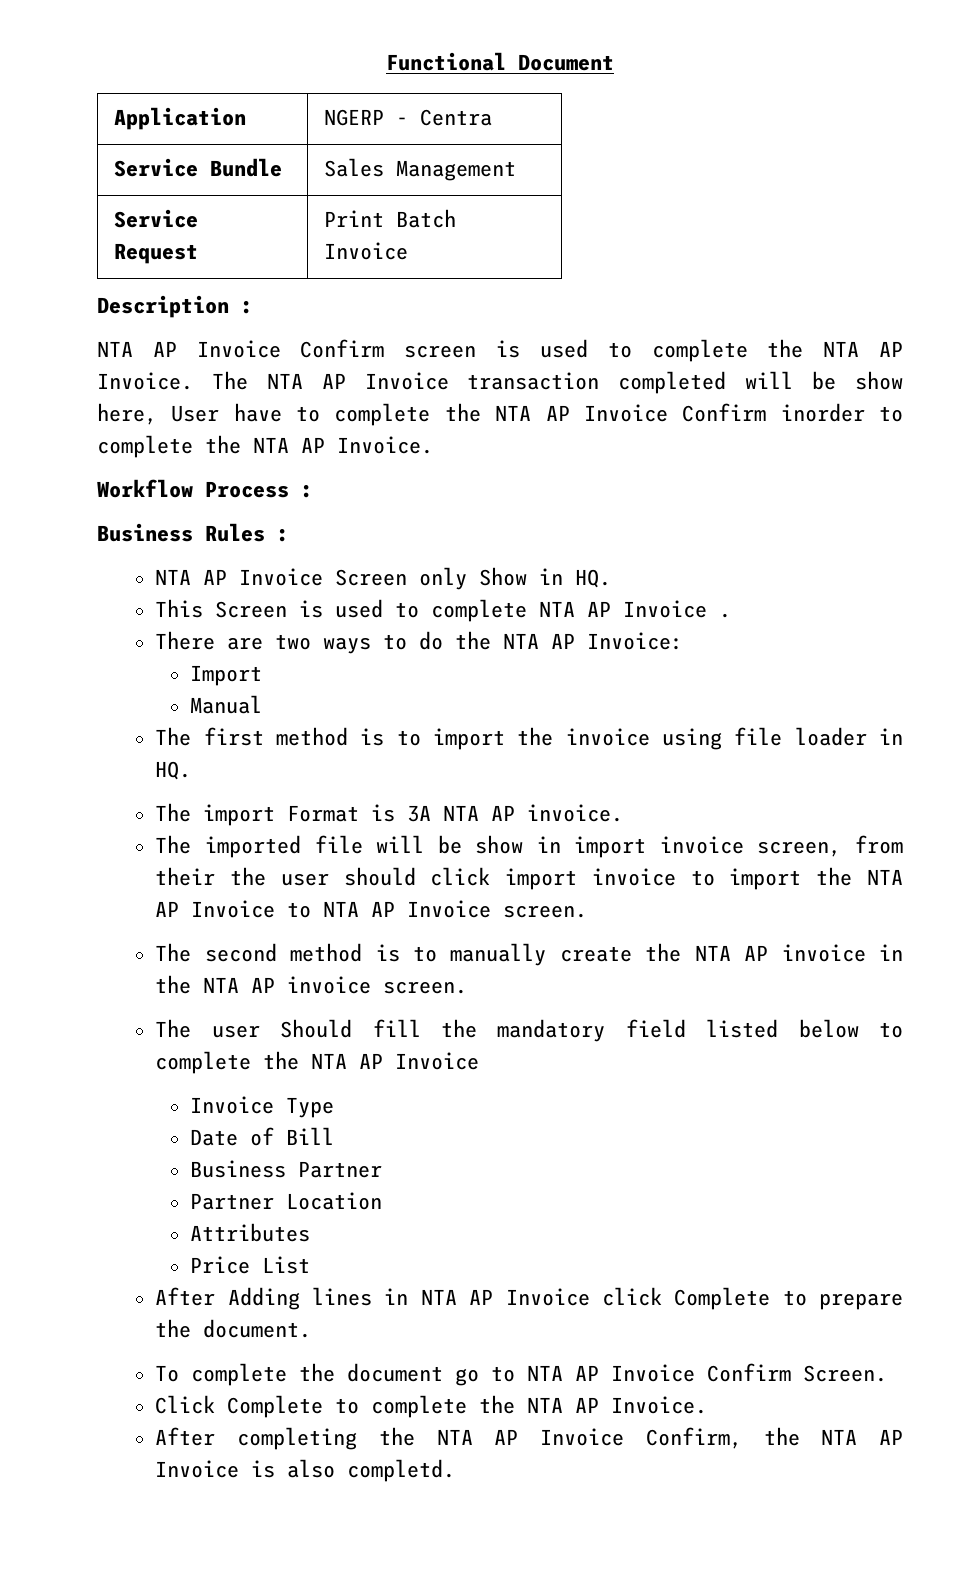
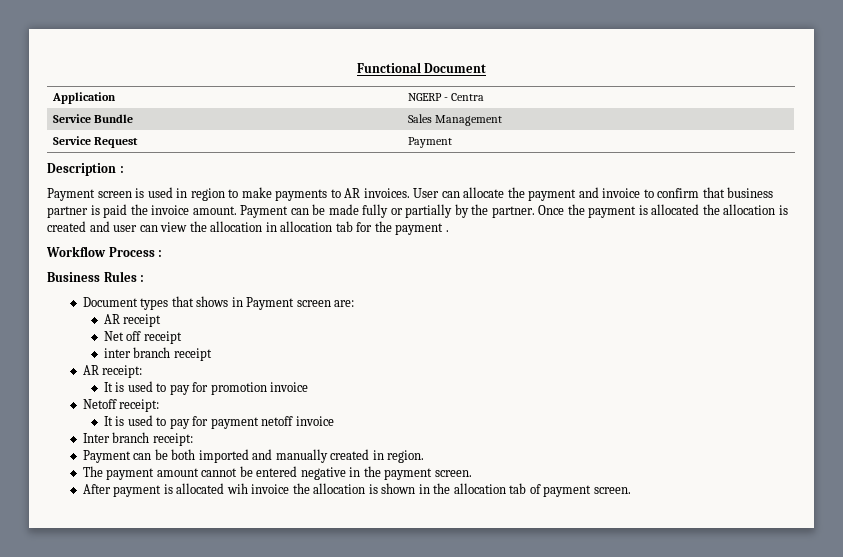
- Service Request | Print Batch Invoice
+ Service Request | Payment
- NTA AP Invoice Confirm screen is used to complete the NTA AP Invoice. The NTA AP Invoice transaction completed will be show here, User have to complete the NTA AP Invoice Confirm inorder to complete the NTA AP Invoice.
+ Payment screen is used in region to make payments to AR invoices. User can allocate the payment and invoice to confirm that business partner is paid the invoice amount. Payment can be made fully or partially by the partner. Once the payment is allocated the allocation is created and user can view the allocation in allocation tab for the payment .
- NTA AP Invoice Screen only Show in HQ.
- This Screen is used to complete NTA AP Invoice .
- There are two ways to do the NTA AP Invoice:
- Import
- Manual
- The first method is to import the invoice using file loader in HQ.
- The import Format is 3A NTA AP invoice.
- The imported file will be show in import invoice screen, from their the user should click import invoice to import the NTA AP Invoice to NTA AP Invoice screen.
- The second method is to manually create the NTA AP invoice in the NTA AP invoice screen.
- The user Should fill the mandatory field listed below to complete the NTA AP Invoice
- Invoice Type
- Date of Bill
- Business Partner
- Partner Location
- Attributes
- Price List
- After Adding lines in NTA AP Invoice click Complete to prepare the document.
- To complete the document go to NTA AP Invoice Confirm Screen.
- Click Complete to complete the NTA AP Invoice.
- After completing the NTA AP Invoice Confirm, the NTA AP Invoice is also completd.
+ Document types that shows in Payment screen are:
+ AR receipt
+ Net off receipt
+ inter branch receipt
+ AR receipt:
+ It is used to pay for promotion invoice
+ Netoff receipt:
+ It is used to pay for payment netoff invoice
+ Inter branch receipt:
+ Payment can be both imported and manually created in region.
+ The payment amount cannot be entered negative in the payment screen.
+ After payment is allocated wih invoice the allocation is shown in the allocation tab of payment screen.

